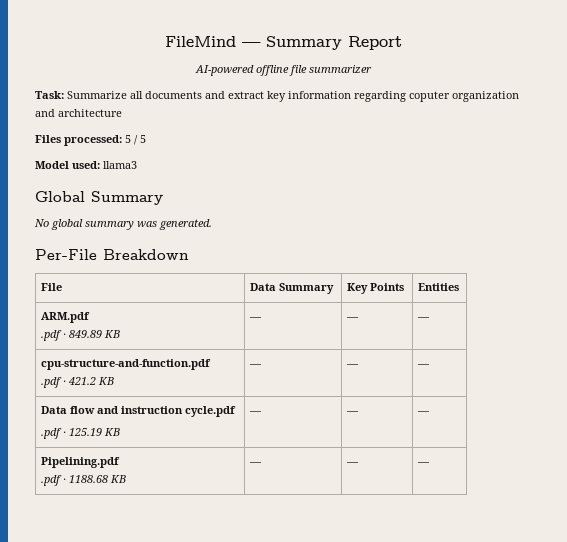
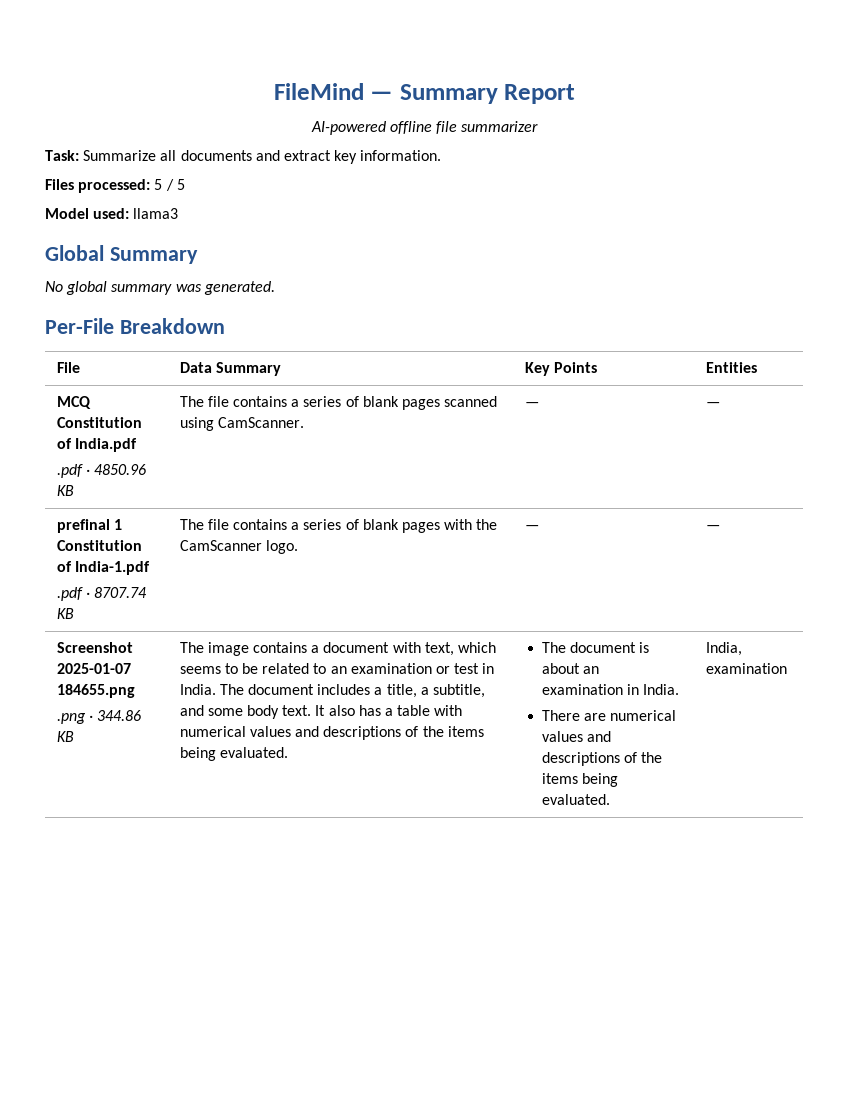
- Task: Summarize all documents and extract key information regarding coputer organization and architecture
+ Task: Summarize all documents and extract key information.
- ARM.pdf
- .pdf · 849.89 KB | — | — | —
- cpu-structure-and-function.pdf
- .pdf · 421.2 KB | — | — | —
- Data flow and instruction cycle.pdf
- .pdf · 125.19 KB | — | — | —
- Pipelining.pdf
- .pdf · 1188.68 KB | — | — | —
+ MCQ Constitution of India.pdf
+ .pdf · 4850.96 KB | The file contains a series of blank pages scanned using CamScanner. | — | —
+ prefinal 1 Constitution of India-1.pdf
+ .pdf · 8707.74 KB | The file contains a series of blank pages with the CamScanner logo. | — | —
+ Screenshot 2025-01-07 184655.png
+ .png · 344.86 KB | The image contains a document with text, which seems to be related to an examination or test in India. The document includes a title, a subtitle, and some body text. It also has a table with numerical values and descriptions of the items being evaluated. | The document is about an examination in India.
+ There are numerical values and descriptions of the items being evaluated. | India, examination

